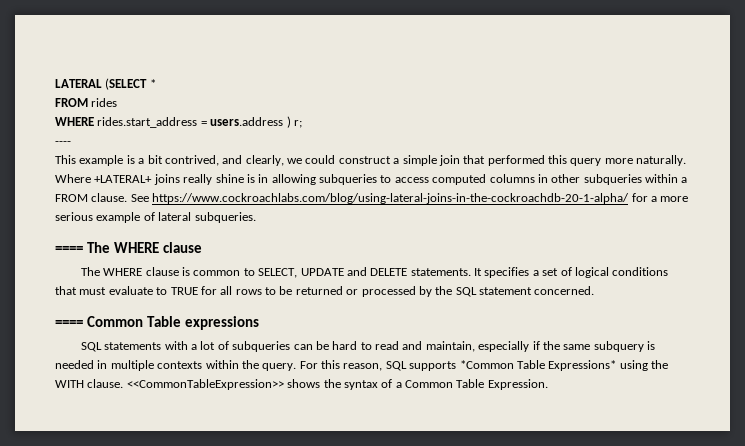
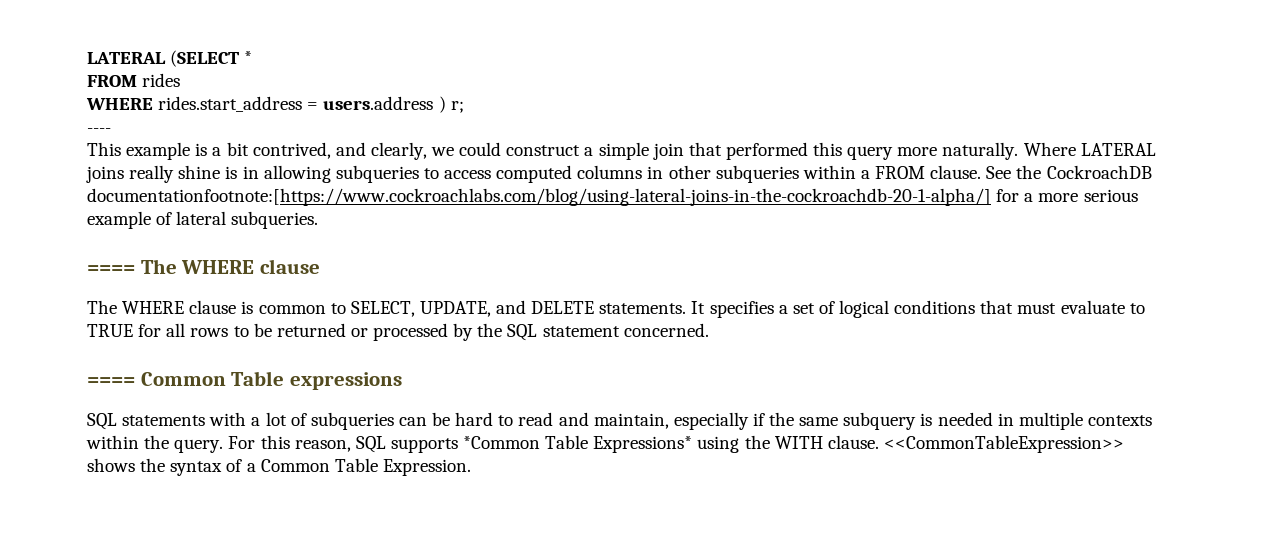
- Where +LATERAL+ joins really shine is in allowing subqueries to access computed columns in other subqueries within a FROM clause.
+ Where LATERAL joins really shine is in allowing subqueries to access computed columns in other subqueries within a FROM clause.
- See https://www.cockroachlabs.com/blog/using-lateral-joins-in-the-cockroachdb-20-1-alpha/ for a more serious example of lateral subqueries.
+ See the CockroachDB documentationfootnote:[https://www.cockroachlabs.com/blog/using-lateral-joins-in-the-cockroachdb-20-1-alpha/] for a more serious example of lateral subqueries.
- The WHERE clause is common to SELECT, UPDATE and DELETE statements.
+ The WHERE clause is common to SELECT, UPDATE, and DELETE statements.

